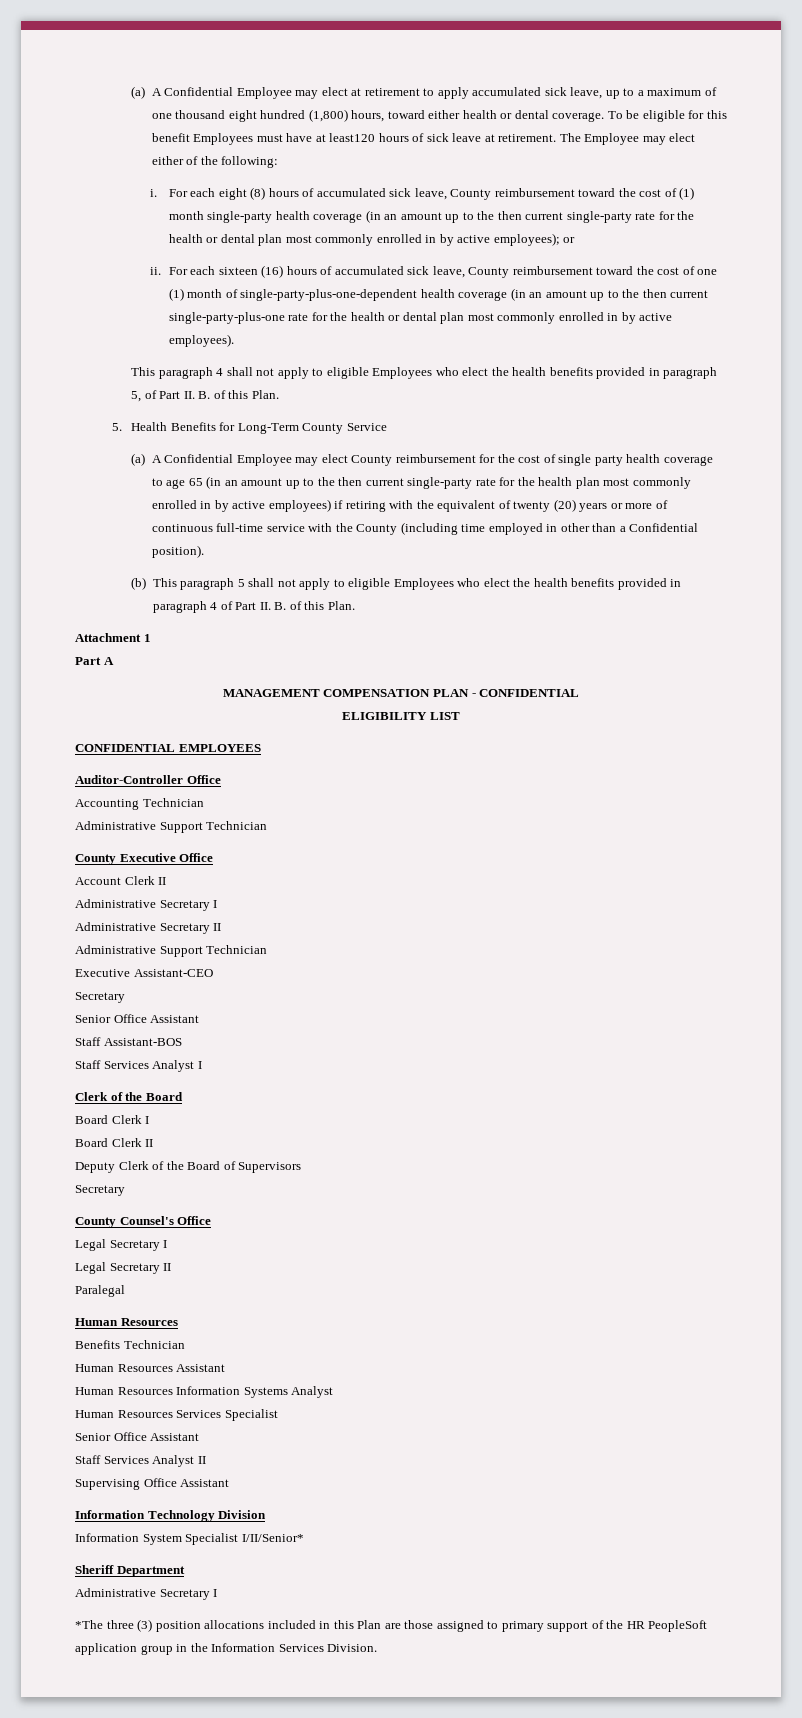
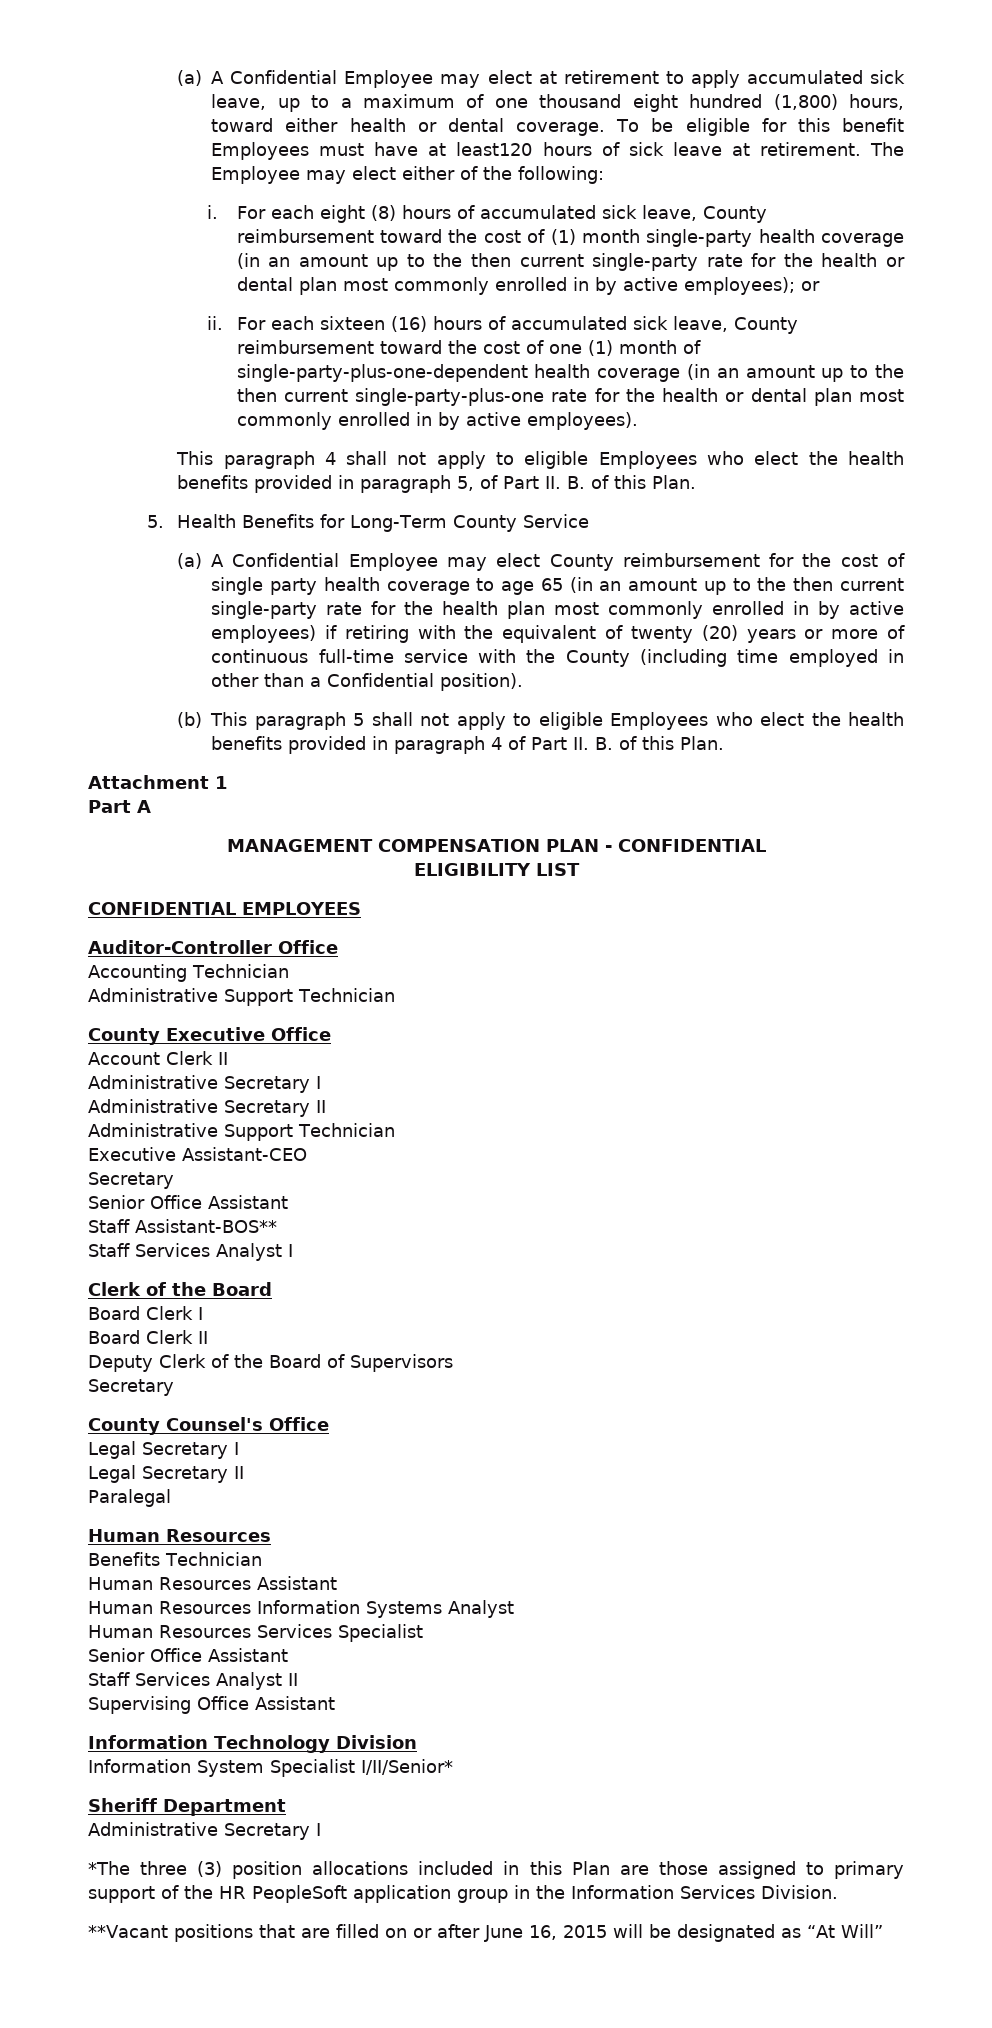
- Staff Assistant-BOS
+ Staff Assistant-BOS**
+ **Vacant positions that are filled on or after June 16, 2015 will be designated as “At Will”

